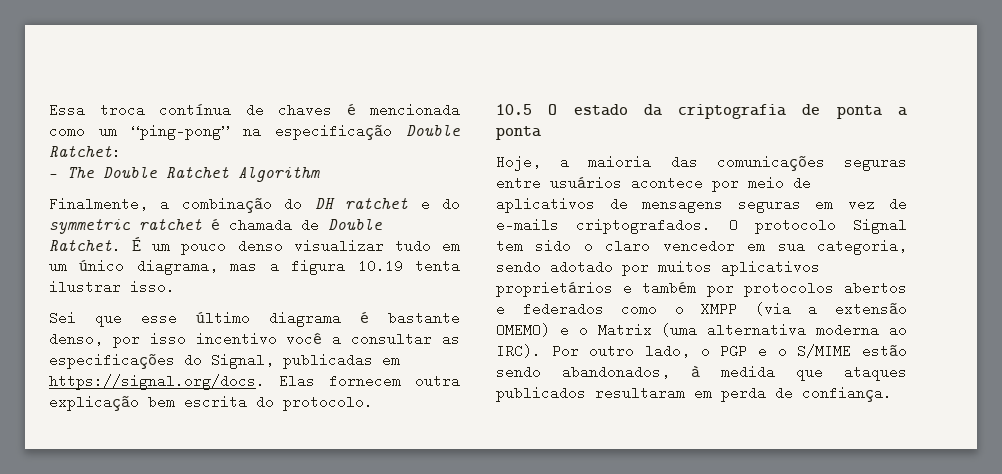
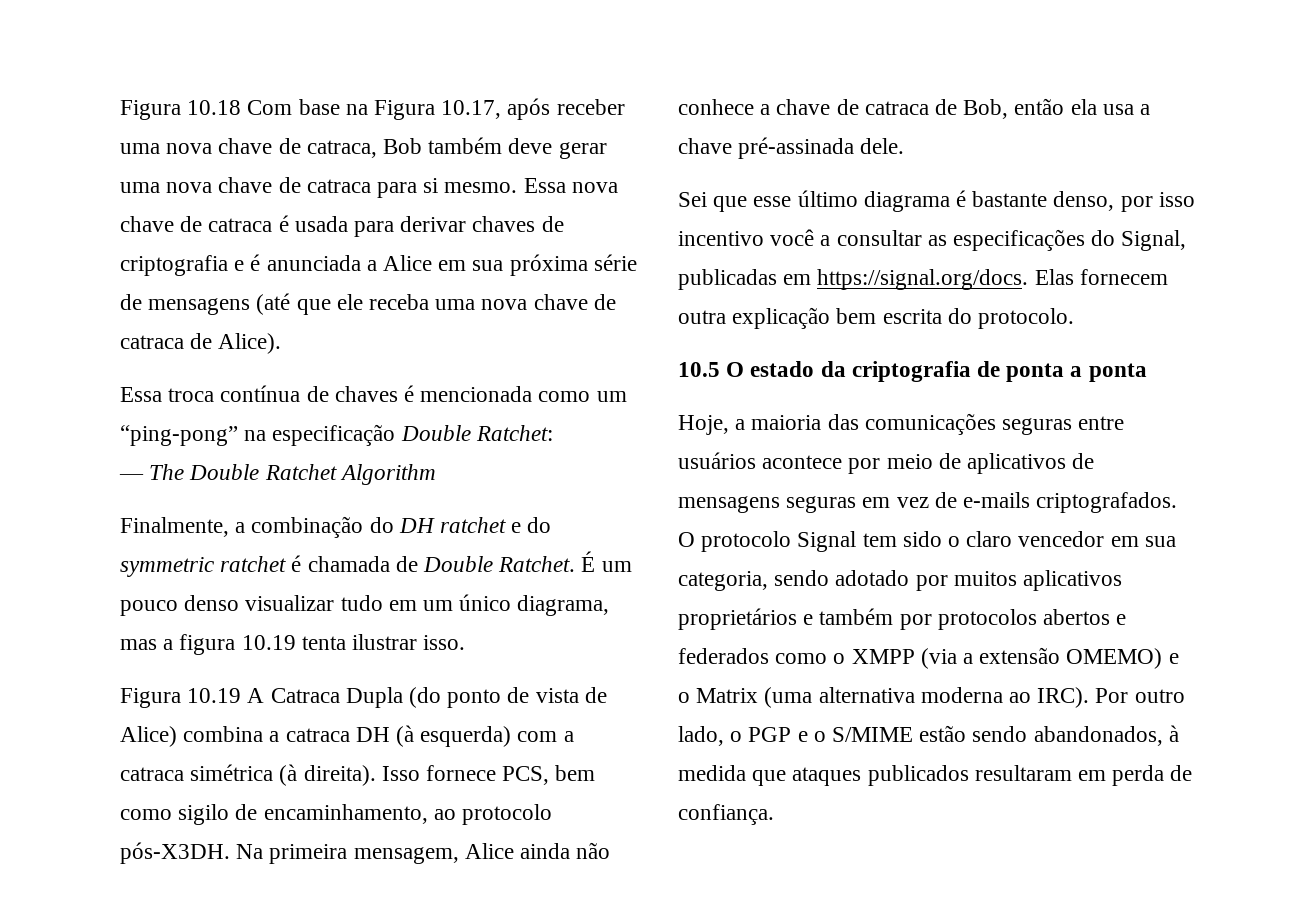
+ Figura 10.18 Com base na Figura 10.17, após receber uma nova chave de catraca, Bob também deve gerar uma nova chave de catraca para si mesmo. Essa nova chave de catraca é usada para derivar chaves de criptografia e é anunciada a Alice em sua próxima série de mensagens (até que ele receba uma nova chave de catraca de Alice).
+ Figura 10.19 A Catraca Dupla (do ponto de vista de Alice) combina a catraca DH (à esquerda) com a catraca simétrica (à direita). Isso fornece PCS, bem como sigilo de encaminhamento, ao protocolo pós-X3DH. Na primeira mensagem, Alice ainda não conhece a chave de catraca de Bob, então ela usa a chave pré-assinada dele.

